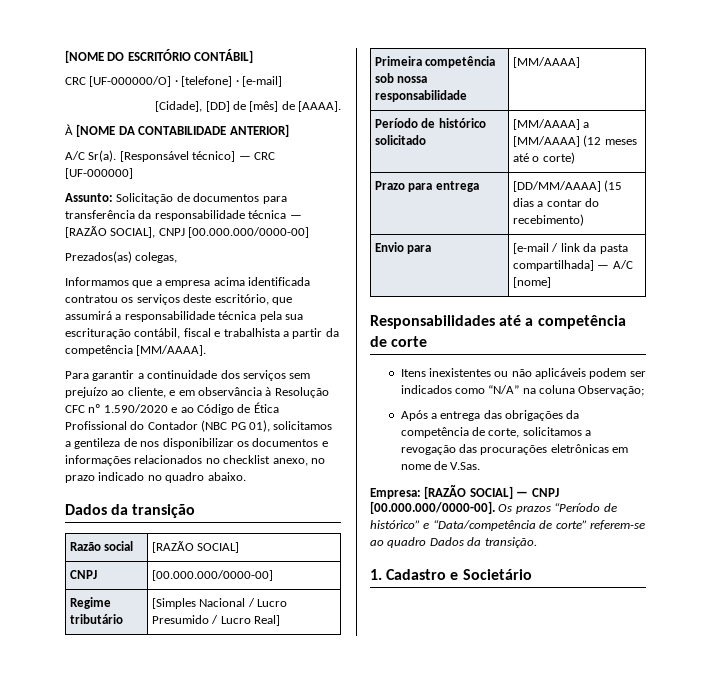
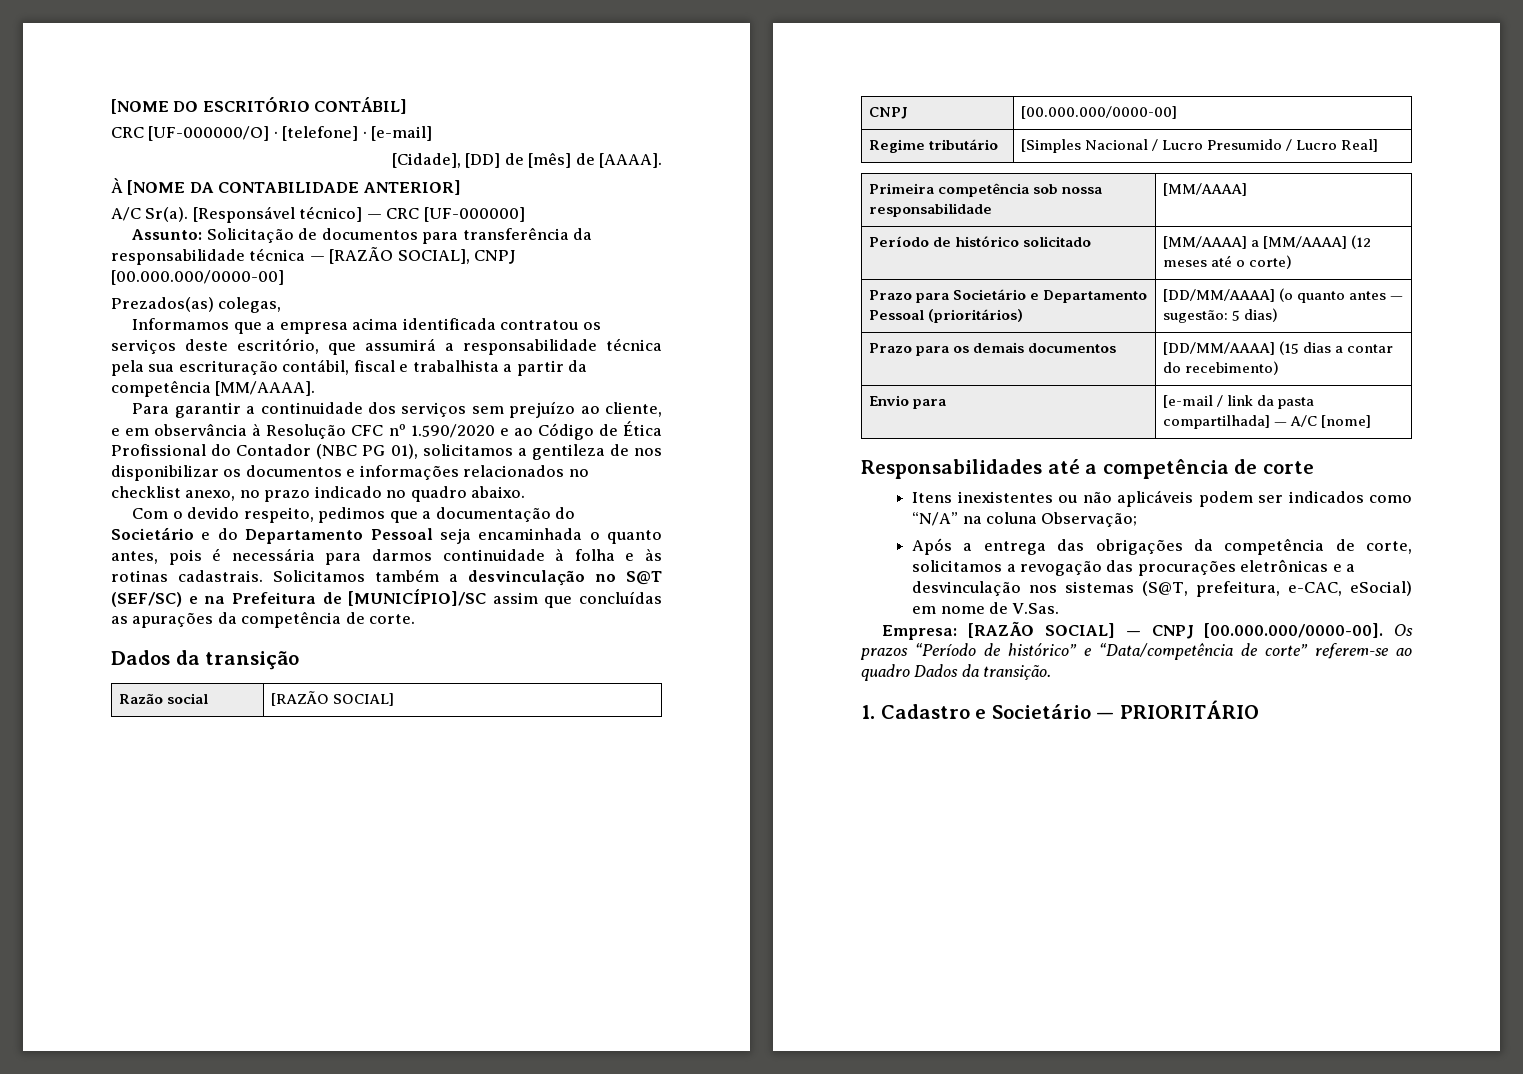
+ Com o devido respeito, pedimos que a documentação do Societário e do Departamento Pessoal seja encaminhada o quanto antes, pois é necessária para darmos continuidade à folha e às rotinas cadastrais. Solicitamos também a desvinculação no S@T (SEF/SC) e na Prefeitura de [MUNICÍPIO]/SC assim que concluídas as apurações da competência de corte.
- Prazo para entrega | [DD/MM/AAAA] (15 dias a contar do recebimento)
+ Prazo para Societário e Departamento Pessoal (prioritários) | [DD/MM/AAAA] (o quanto antes — sugestão: 5 dias)
+ Prazo para os demais documentos | [DD/MM/AAAA] (15 dias a contar do recebimento)
- Após a entrega das obrigações da competência de corte, solicitamos a revogação das procurações eletrônicas em nome de V.Sas.
+ Após a entrega das obrigações da competência de corte, solicitamos a revogação das procurações eletrônicas e a desvinculação nos sistemas (S@T, prefeitura, e-CAC, eSocial) em nome de V.Sas.
- 1. Cadastro e Societário
+ 1. Cadastro e Societário — PRIORITÁRIO

